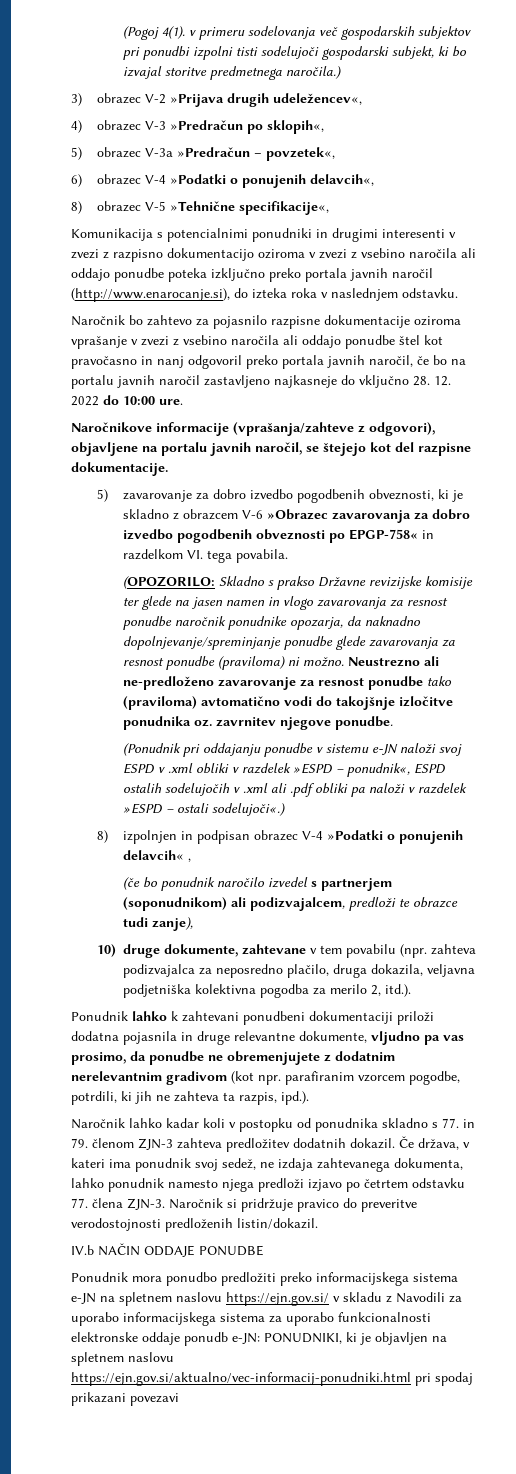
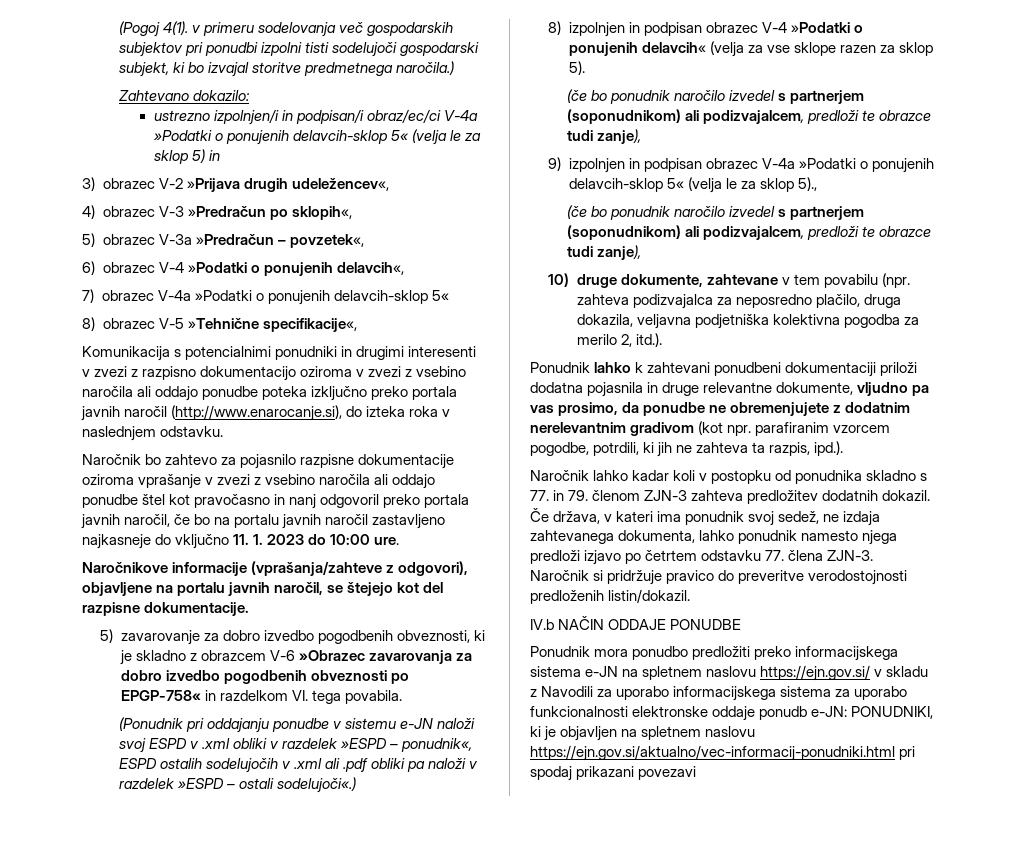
+ Zahtevano dokazilo:
+ ustrezno izpolnjen/i in podpisan/i obraz/ec/ci V-4a »Podatki o ponujenih delavcih-sklop 5« (velja le za sklop 5) in
+ 7) obrazec V-4a »Podatki o ponujenih delavcih-sklop 5«
- Naročnik bo zahtevo za pojasnilo razpisne dokumentacije oziroma vprašanje v zvezi z vsebino naročila ali oddajo ponudbe štel kot pravočasno in nanj odgovoril preko portala javnih naročil, če bo na portalu javnih naročil zastavljeno najkasneje do vključno 28. 12. 2022 do 10:00 ure.
+ Naročnik bo zahtevo za pojasnilo razpisne dokumentacije oziroma vprašanje v zvezi z vsebino naročila ali oddajo ponudbe štel kot pravočasno in nanj odgovoril preko portala javnih naročil, če bo na portalu javnih naročil zastavljeno najkasneje do vključno 11. 1. 2023 do 10:00 ure.
- (OPOZORILO: Skladno s prakso Državne revizijske komisije ter glede na jasen namen in vlogo zavarovanja za resnost ponudbe naročnik ponudnike opozarja, da naknadno dopolnjevanje/spreminjanje ponudbe glede zavarovanja za resnost ponudbe (praviloma) ni možno. Neustrezno ali ne-predloženo zavarovanje za resnost ponudbe tako (praviloma) avtomatično vodi do takojšnje izločitve ponudnika oz. zavrnitev njegove ponudbe.
- 8) izpolnjen in podpisan obrazec V-4 »Podatki o ponujenih delavcih« ,
+ 8) izpolnjen in podpisan obrazec V-4 »Podatki o ponujenih delavcih« (velja za vse sklope razen za sklop 5).
+ (če bo ponudnik naročilo izvedel s partnerjem (soponudnikom) ali podizvajalcem, predloži te obrazce tudi zanje),
+ 9) izpolnjen in podpisan obrazec V-4a »Podatki o ponujenih delavcih-sklop 5« (velja le za sklop 5).,

